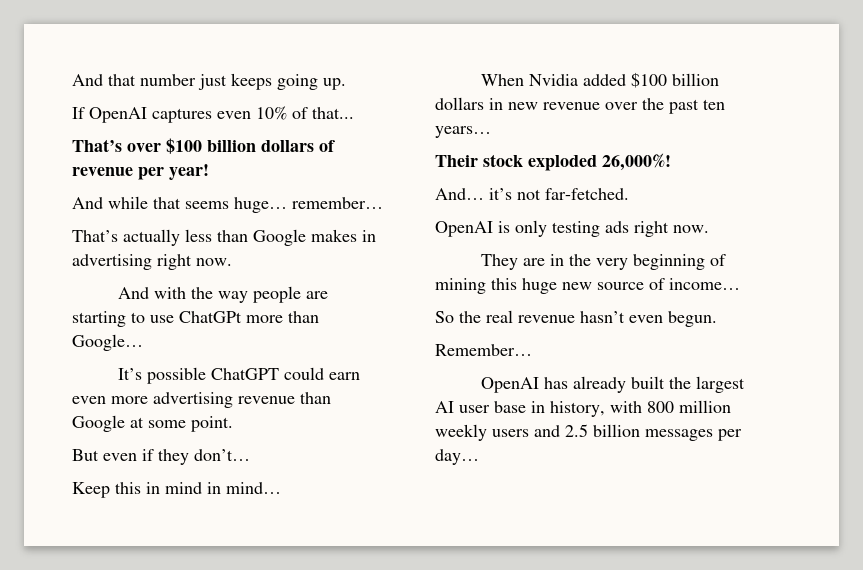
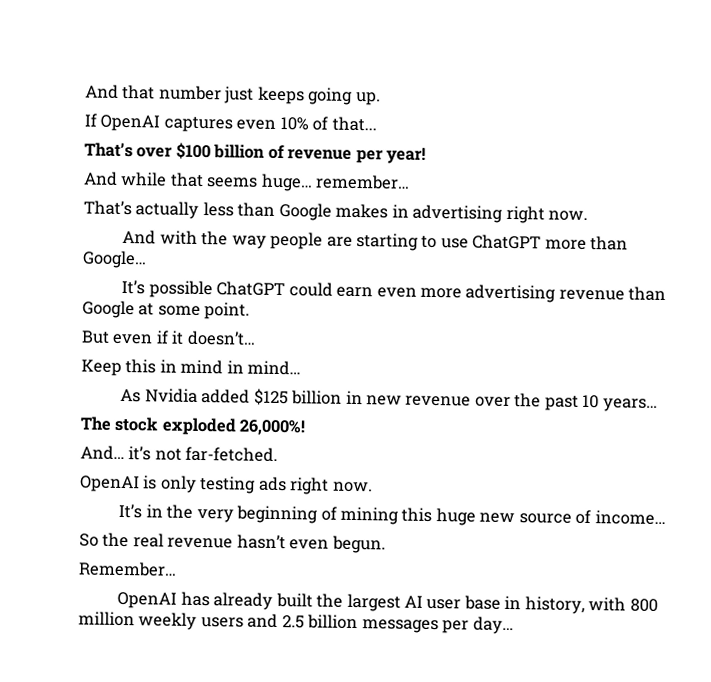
- That’s over $100 billion dollars of revenue per year!
+ That’s over $100 billion of revenue per year!
- And with the way people are starting to use ChatGPt more than Google…
+ And with the way people are starting to use ChatGPT more than Google…
- But even if they don’t…
+ But even if it doesn’t…
- When Nvidia added $100 billion dollars in new revenue over the past ten years…
+ As Nvidia added $125 billion in new revenue over the past 10 years…
- Their stock exploded 26,000%!
+ The stock exploded 26,000%!
- They are in the very beginning of mining this huge new source of income…
+ It’s in the very beginning of mining this huge new source of income…

